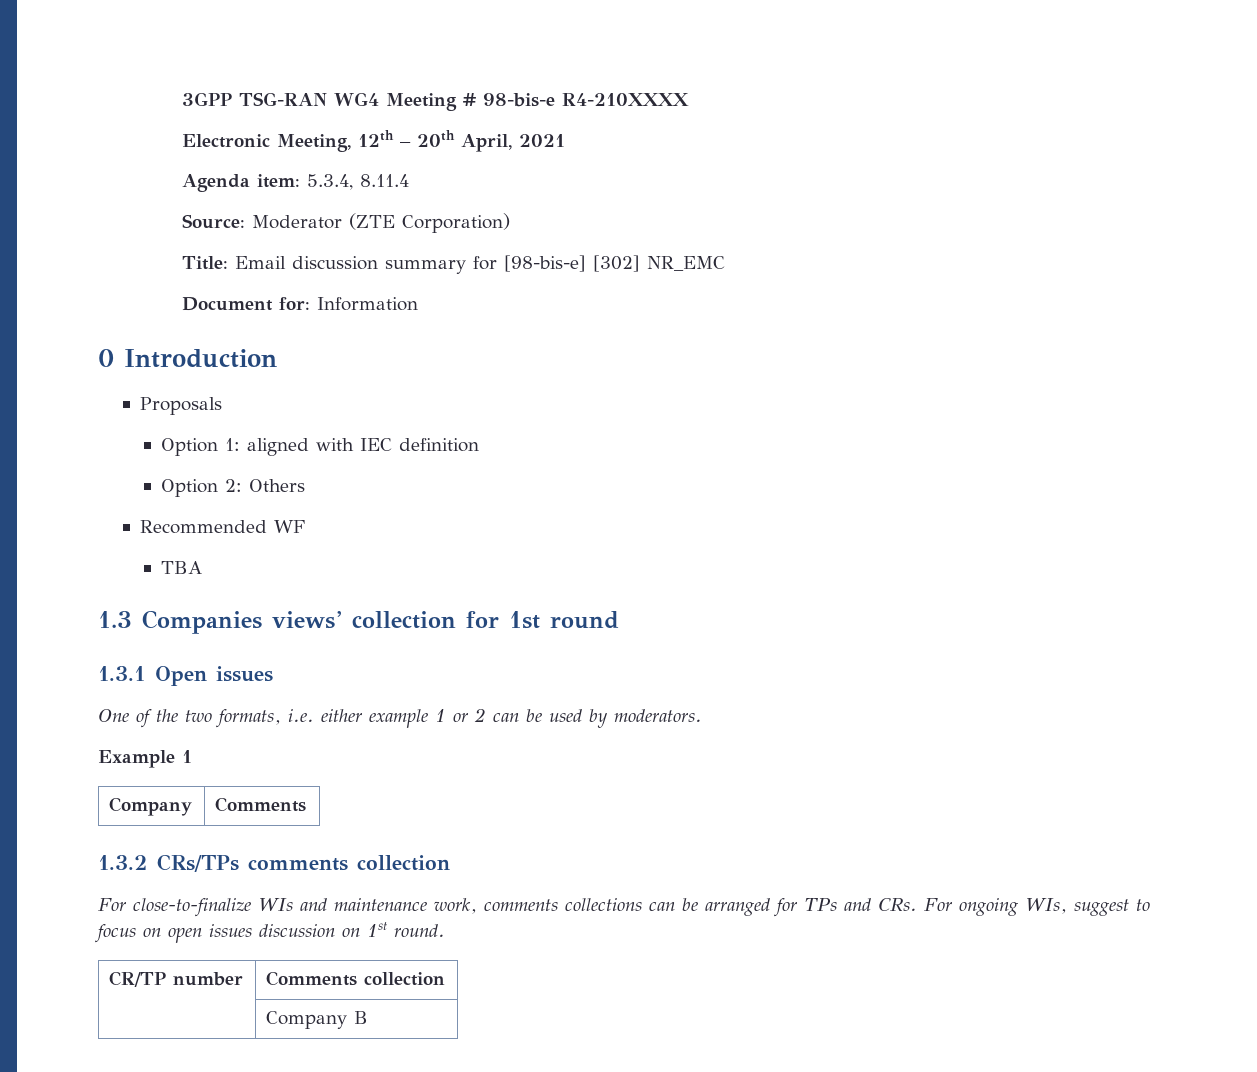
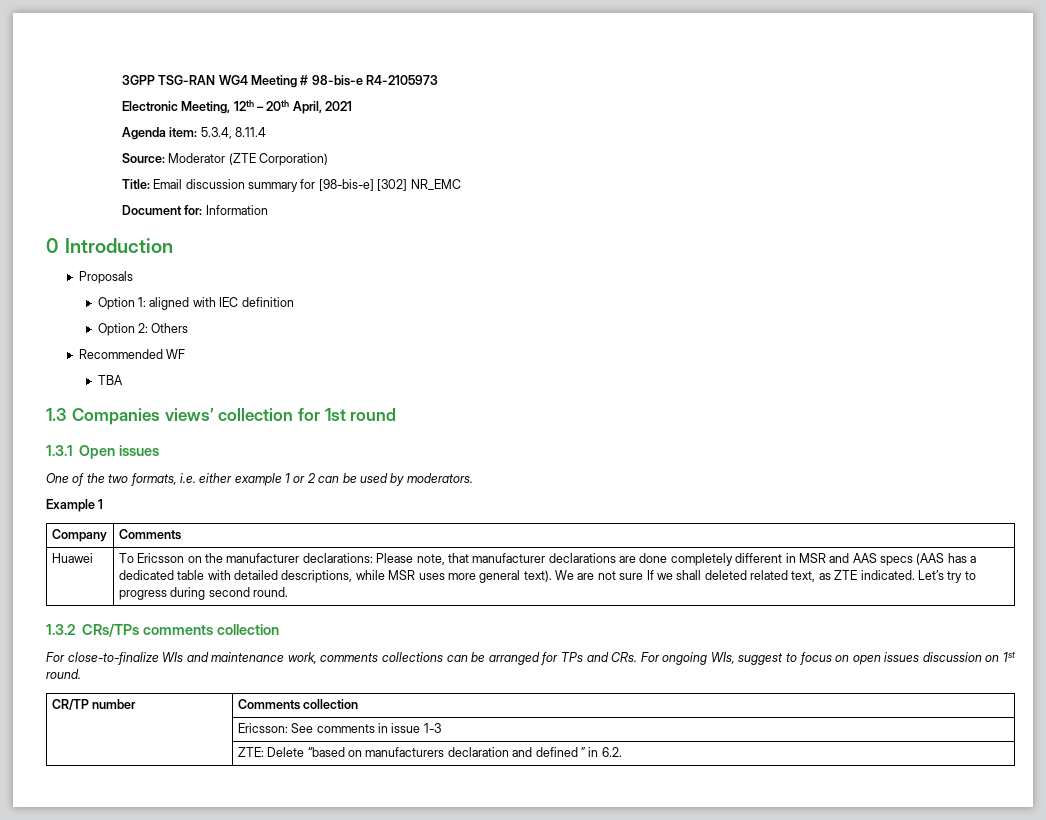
- 3GPP TSG-RAN WG4 Meeting # 98-bis-e R4-210XXXX
+ 3GPP TSG-RAN WG4 Meeting # 98-bis-e R4-2105973
+ Huawei | To Ericsson on the manufacturer declarations: Please note, that manufacturer declarations are done completely different in MSR and AAS specs (AAS has a dedicated table with detailed descriptions, while MSR uses more general text). We are not sure If we shall deleted related text, as ZTE indicated. Let’s try to progress during second round.
- | Company B
+ | Ericsson: See comments in issue 1-3
+ | ZTE: Delete “based on manufacturers declaration and defined ” in 6.2.

